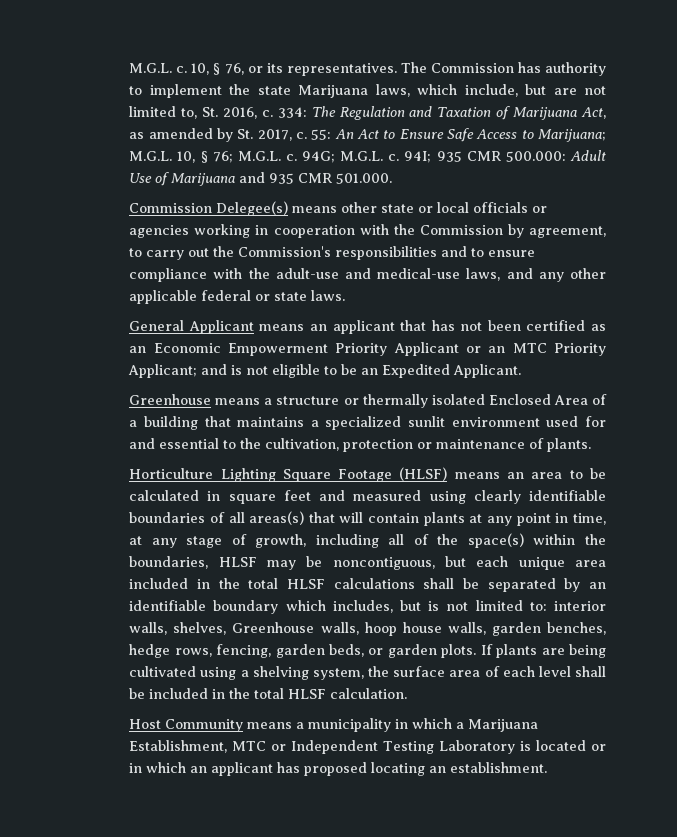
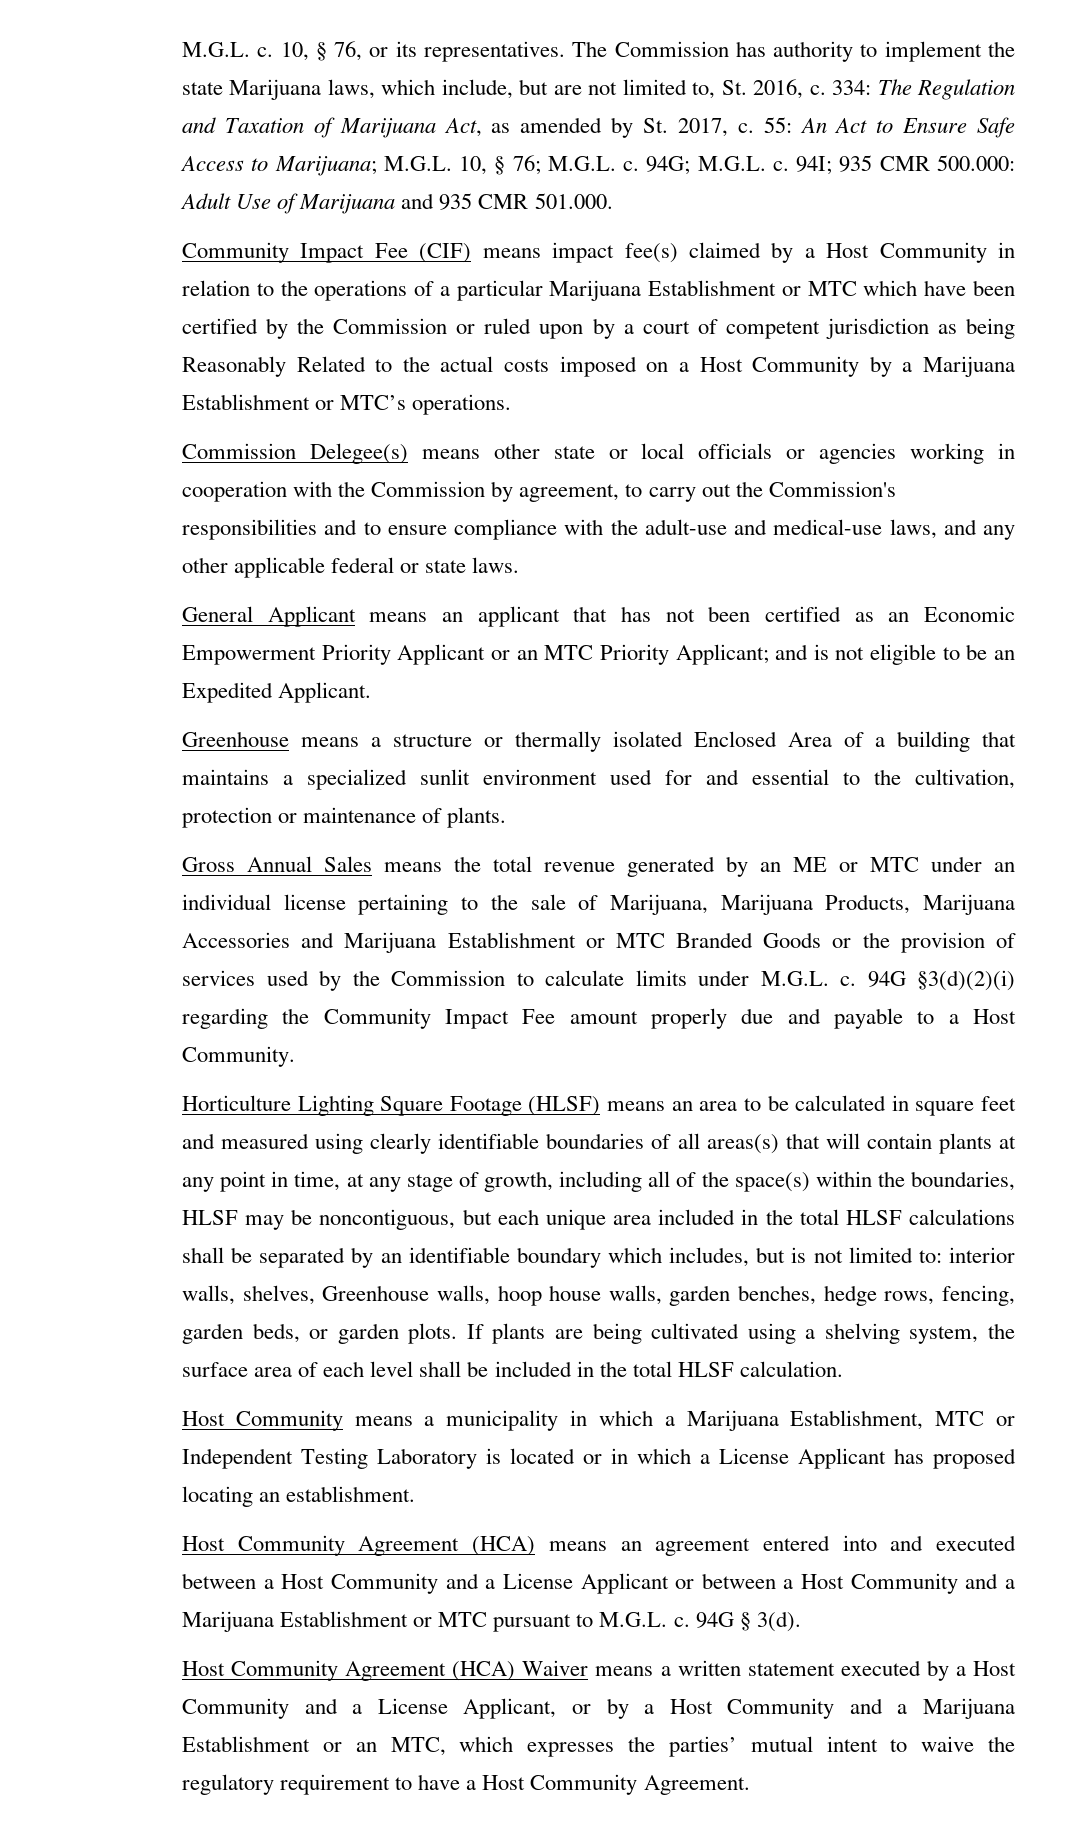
+ Community Impact Fee (CIF) means impact fee(s) claimed by a Host Community in relation to the operations of a particular Marijuana Establishment or MTC which have been certified by the Commission or ruled upon by a court of competent jurisdiction as being Reasonably Related to the actual costs imposed on a Host Community by a Marijuana Establishment or MTC’s operations.
+ Gross Annual Sales means the total revenue generated by an ME or MTC under an individual license pertaining to the sale of Marijuana, Marijuana Products, Marijuana Accessories and Marijuana Establishment or MTC Branded Goods or the provision of services used by the Commission to calculate limits under M.G.L. c. 94G §3(d)(2)(i) regarding the Community Impact Fee amount properly due and payable to a Host Community.
- Host Community means a municipality in which a Marijuana Establishment, MTC or Independent Testing Laboratory is located or in which an applicant has proposed locating an establishment.
+ Host Community means a municipality in which a Marijuana Establishment, MTC or Independent Testing Laboratory is located or in which a License Applicant has proposed locating an establishment.
+ Host Community Agreement (HCA) means an agreement entered into and executed between a Host Community and a License Applicant or between a Host Community and a Marijuana Establishment or MTC pursuant to M.G.L. c. 94G § 3(d).
+ Host Community Agreement (HCA) Waiver means a written statement executed by a Host Community and a License Applicant, or by a Host Community and a Marijuana Establishment or an MTC, which expresses the parties’ mutual intent to waive the regulatory requirement to have a Host Community Agreement.

